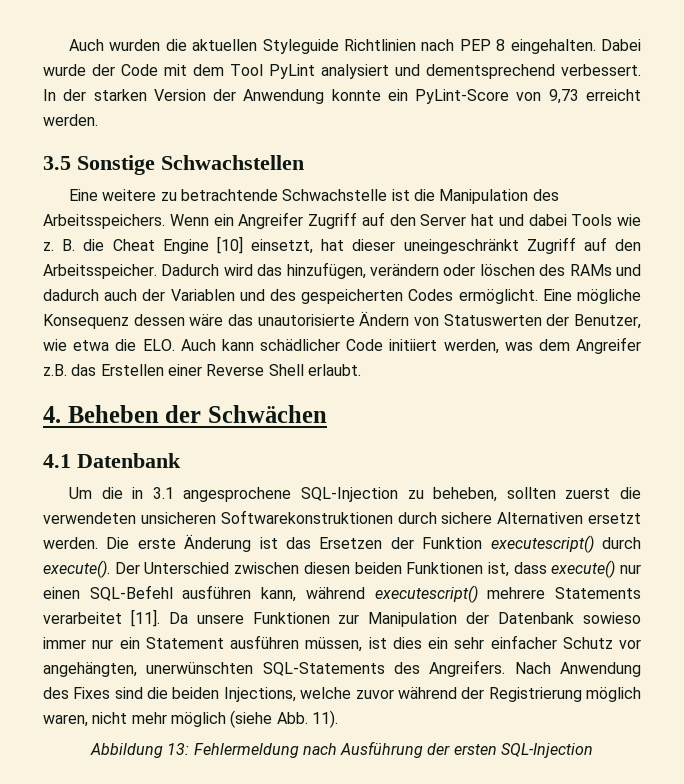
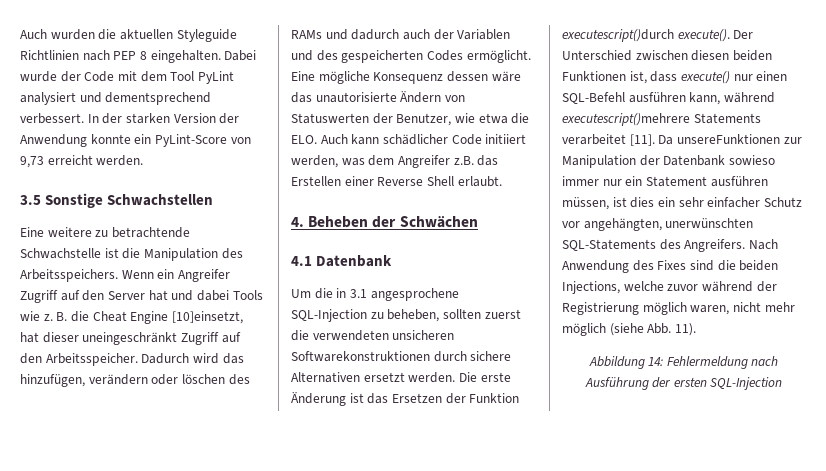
- B. die Cheat Engine [10] einsetzt, hat dieser uneingeschränkt Zugriff auf den Arbeitsspeicher.
+ B. die Cheat Engine [10]einsetzt, hat dieser uneingeschränkt Zugriff auf den Arbeitsspeicher.
- Die erste Änderung ist das Ersetzen der Funktion executescript() durch execute().
+ Die erste Änderung ist das Ersetzen der Funktion executescript()durch execute().
- Der Unterschied zwischen diesen beiden Funktionen ist, dass execute() nur einen SQL-Befehl ausführen kann, während executescript() mehrere Statements verarbeitet [11].
+ Der Unterschied zwischen diesen beiden Funktionen ist, dass execute() nur einen SQL-Befehl ausführen kann, während executescript()mehrere Statements verarbeitet [11].
- Da unsere Funktionen zur Manipulation der Datenbank sowieso immer nur ein Statement ausführen müssen, ist dies ein sehr einfacher Schutz vor angehängten, unerwünschten SQL-Statements des Angreifers.
+ Da unsereFunktionen zur Manipulation der Datenbank sowieso immer nur ein Statement ausführen müssen, ist dies ein sehr einfacher Schutz vor angehängten, unerwünschten SQL-Statements des Angreifers.
- Abbildung 13: Fehlermeldung nach Ausführung der ersten SQL-Injection
+ Abbildung 14: Fehlermeldung nach Ausführung der ersten SQL-Injection

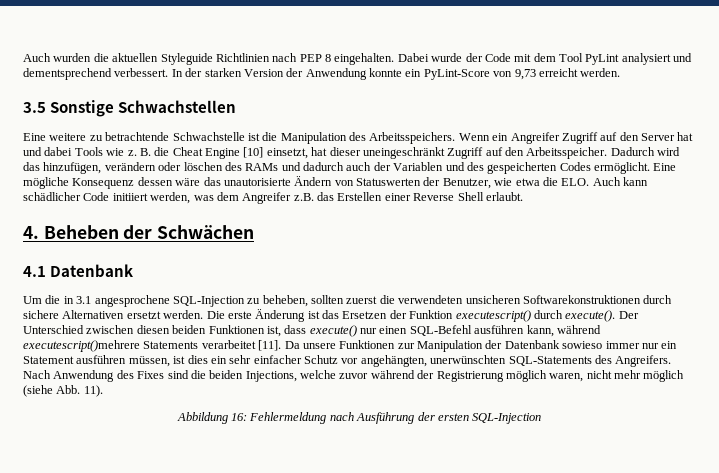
- B. die Cheat Engine [10]einsetzt, hat dieser uneingeschränkt Zugriff auf den Arbeitsspeicher.
+ B. die Cheat Engine [10] einsetzt, hat dieser uneingeschränkt Zugriff auf den Arbeitsspeicher.
- Die erste Änderung ist das Ersetzen der Funktion executescript()durch execute().
+ Die erste Änderung ist das Ersetzen der Funktion executescript() durch execute().
- Da unsereFunktionen zur Manipulation der Datenbank sowieso immer nur ein Statement ausführen müssen, ist dies ein sehr einfacher Schutz vor angehängten, unerwünschten SQL-Statements des Angreifers.
+ Da unsere Funktionen zur Manipulation der Datenbank sowieso immer nur ein Statement ausführen müssen, ist dies ein sehr einfacher Schutz vor angehängten, unerwünschten SQL-Statements des Angreifers.
- Abbildung 14: Fehlermeldung nach Ausführung der ersten SQL-Injection
+ Abbildung 16: Fehlermeldung nach Ausführung der ersten SQL-Injection

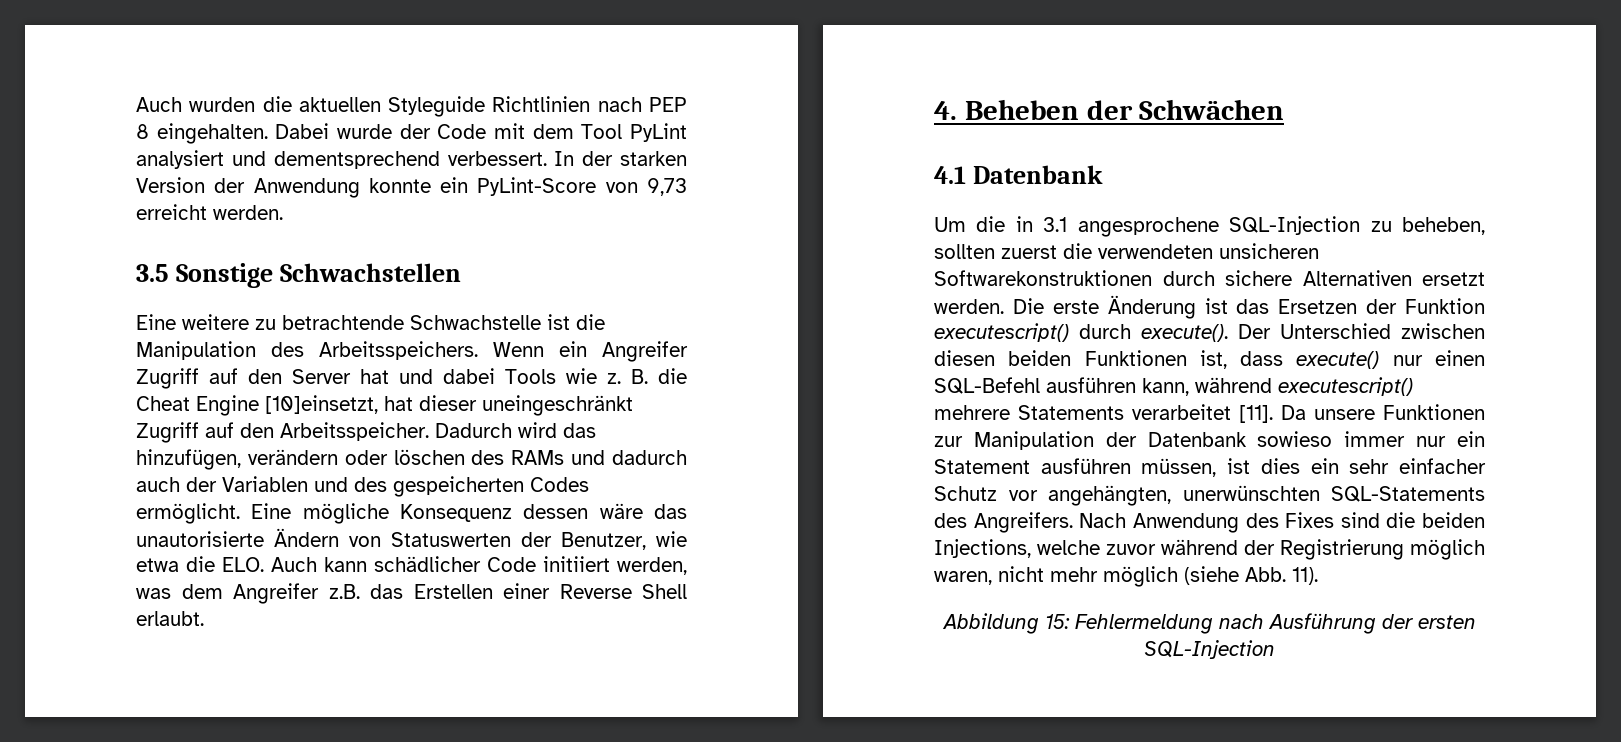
- B. die Cheat Engine [10] einsetzt, hat dieser uneingeschränkt Zugriff auf den Arbeitsspeicher.
+ B. die Cheat Engine [10]einsetzt, hat dieser uneingeschränkt Zugriff auf den Arbeitsspeicher.
- Der Unterschied zwischen diesen beiden Funktionen ist, dass execute() nur einen SQL-Befehl ausführen kann, während executescript()mehrere Statements verarbeitet [11].
+ Der Unterschied zwischen diesen beiden Funktionen ist, dass execute() nur einen SQL-Befehl ausführen kann, während executescript() mehrere Statements verarbeitet [11].
- Abbildung 16: Fehlermeldung nach Ausführung der ersten SQL-Injection
+ Abbildung 15: Fehlermeldung nach Ausführung der ersten SQL-Injection

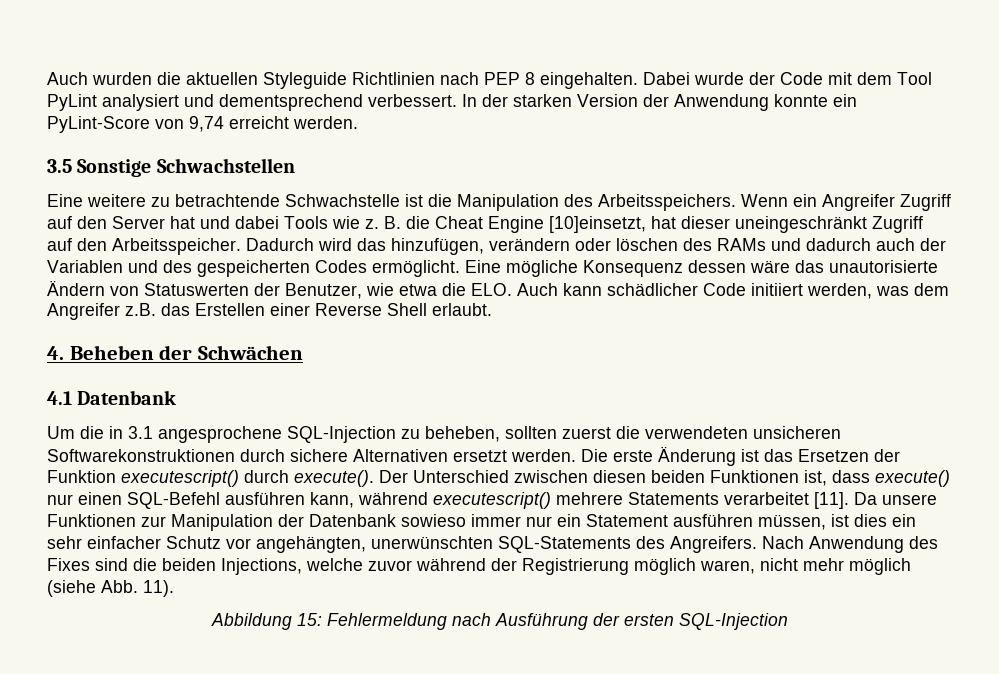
- In der starken Version der Anwendung konnte ein PyLint-Score von 9,73 erreicht werden.
+ In der starken Version der Anwendung konnte ein PyLint-Score von 9,74 erreicht werden.

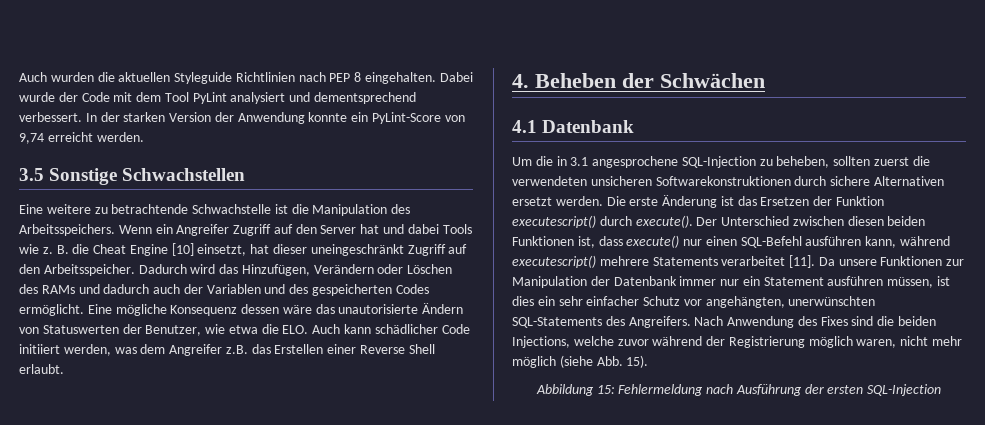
- B. die Cheat Engine [10]einsetzt, hat dieser uneingeschränkt Zugriff auf den Arbeitsspeicher.
+ B. die Cheat Engine [10] einsetzt, hat dieser uneingeschränkt Zugriff auf den Arbeitsspeicher.
- Dadurch wird das hinzufügen, verändern oder löschen des RAMs und dadurch auch der Variablen und des gespeicherten Codes ermöglicht.
+ Dadurch wird das Hinzufügen, Verändern oder Löschen des RAMs und dadurch auch der Variablen und des gespeicherten Codes ermöglicht.
- Da unsere Funktionen zur Manipulation der Datenbank sowieso immer nur ein Statement ausführen müssen, ist dies ein sehr einfacher Schutz vor angehängten, unerwünschten SQL-Statements des Angreifers.
+ Da unsere Funktionen zur Manipulation der Datenbank immer nur ein Statement ausführen müssen, ist dies ein sehr einfacher Schutz vor angehängten, unerwünschten SQL-Statements des Angreifers.
- Nach Anwendung des Fixes sind die beiden Injections, welche zuvor während der Registrierung möglich waren, nicht mehr möglich (siehe Abb. 11).
+ Nach Anwendung des Fixes sind die beiden Injections, welche zuvor während der Registrierung möglich waren, nicht mehr möglich (siehe Abb. 15).

